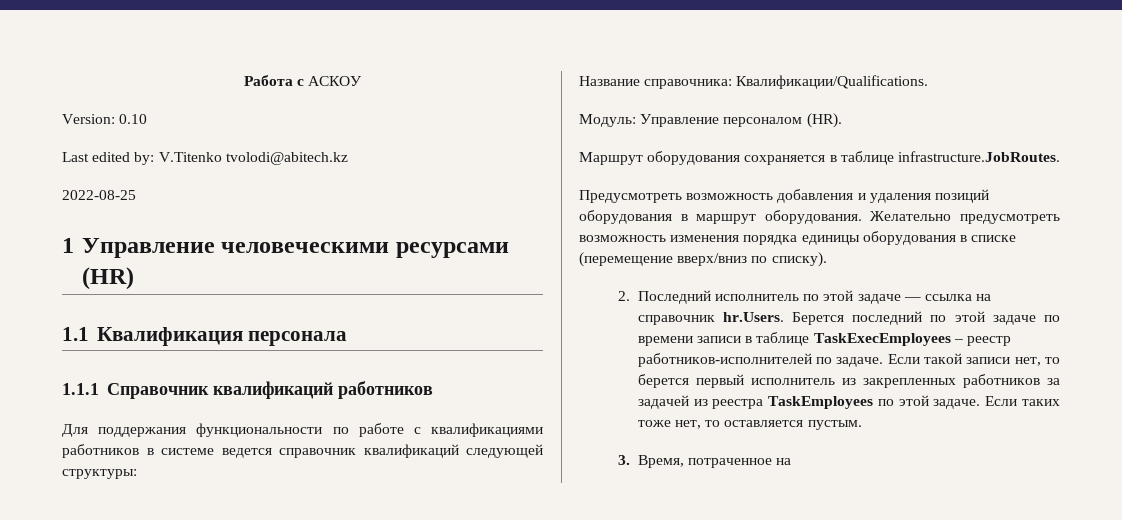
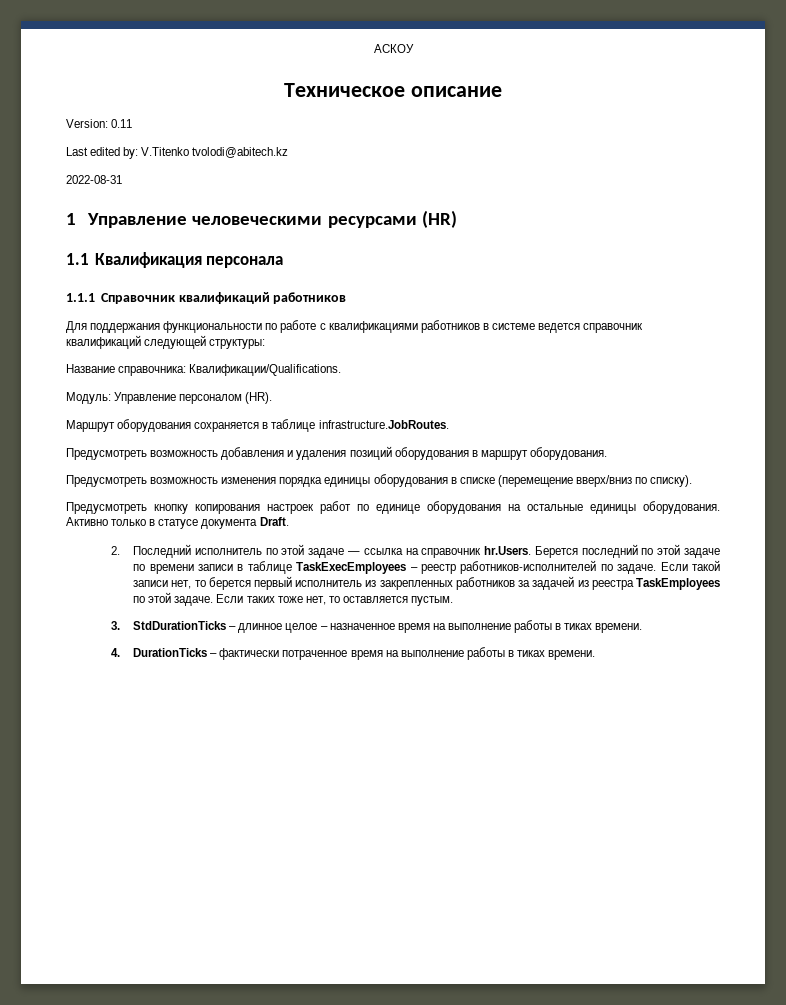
- Работа с АСКОУ
+ АСКОУ
+ Техническое описание
- Version: 0.10
+ Version: 0.11
- 2022-08-25
+ 2022-08-31
- Предусмотреть возможность добавления и удаления позиций оборудования в маршрут оборудования. Желательно предусмотреть возможность изменения порядка единицы оборудования в списке (перемещение вверх/вниз по списку).
+ Предусмотреть возможность добавления и удаления позиций оборудования в маршрут оборудования.
+ Предусмотреть возможность изменения порядка единицы оборудования в списке (перемещение вверх/вниз по списку).
+ Предусмотреть кнопку копирования настроек работ по единице оборудования на остальные единицы оборудования. Активно только в статусе документа Draft.
- 3. Время, потраченное на
+ 3. StdDurationTicks – длинное целое – назначенное время на выполнение работы в тиках времени.
+ 4. DurationTicks – фактически потраченное время на выполнение работы в тиках времени.

